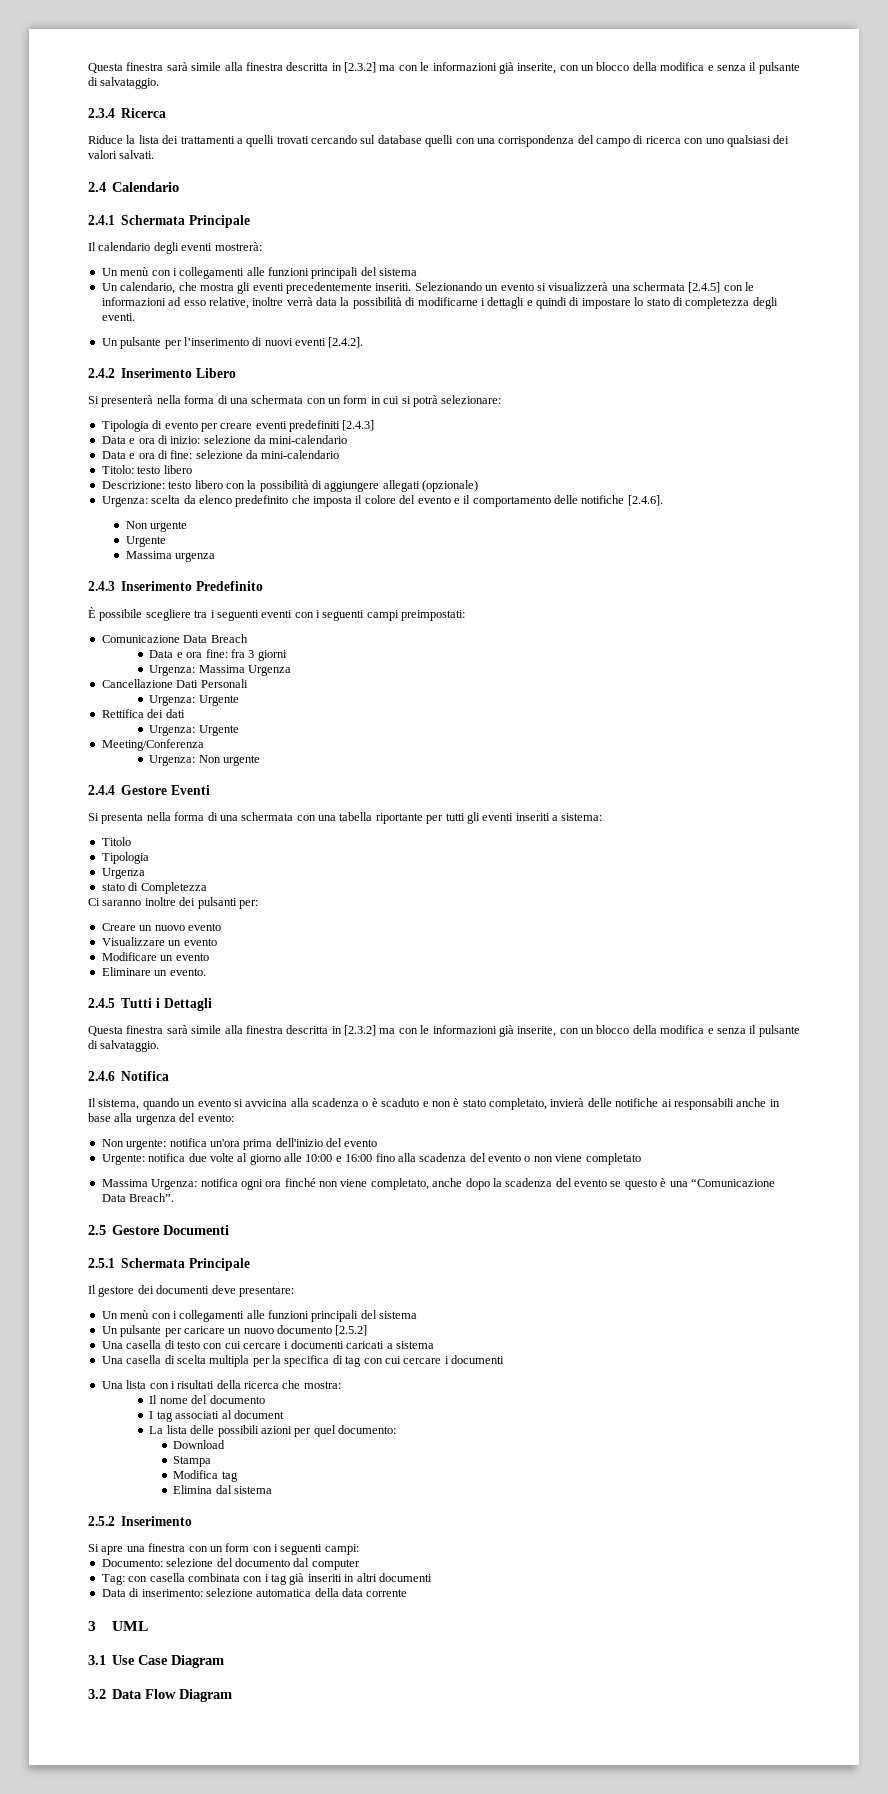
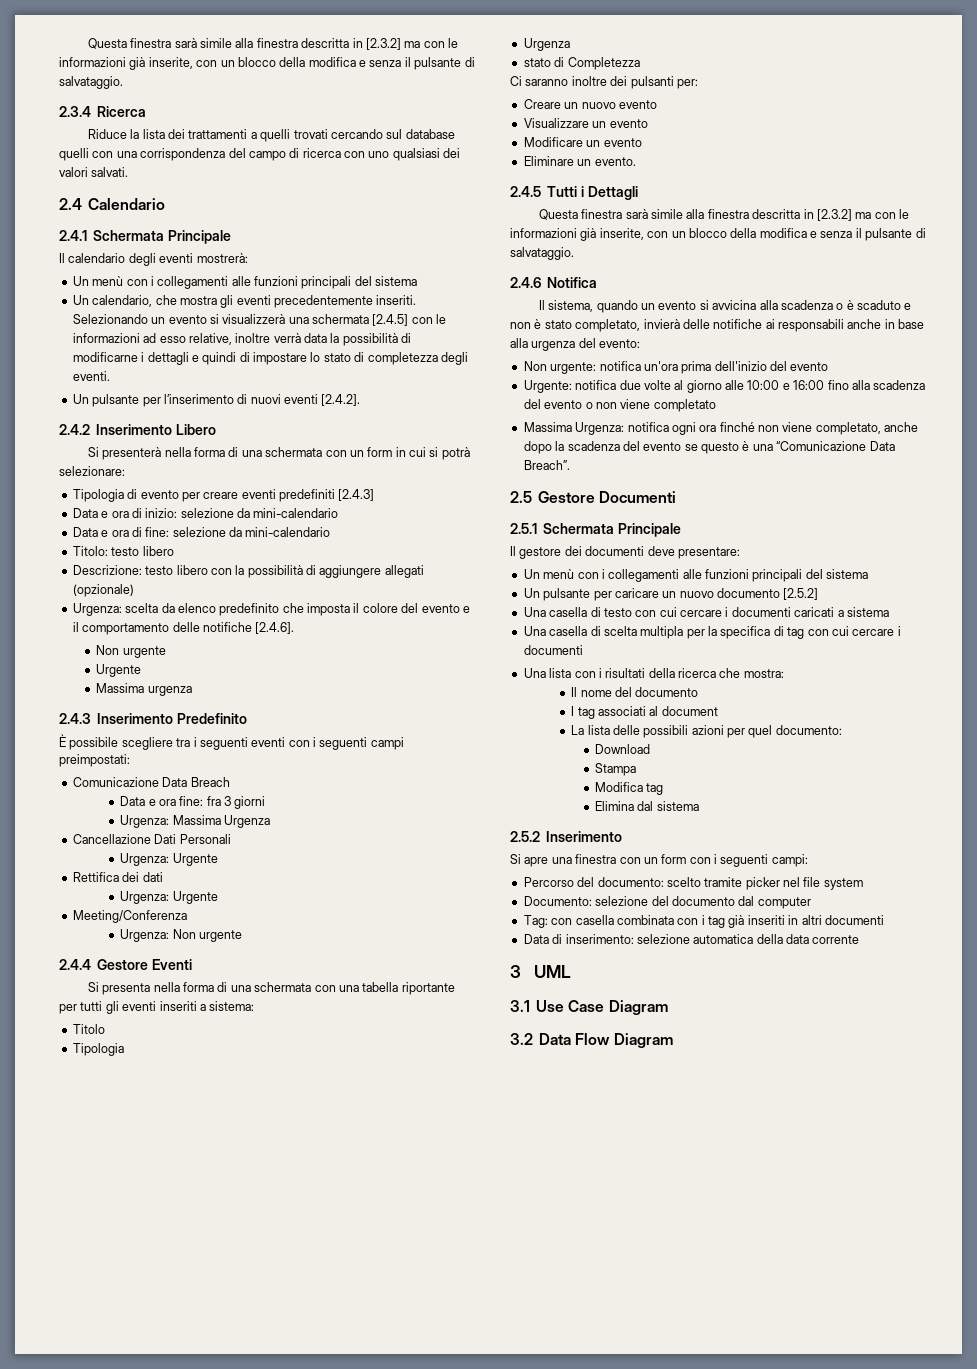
+ Percorso del documento: scelto tramite picker nel file system

